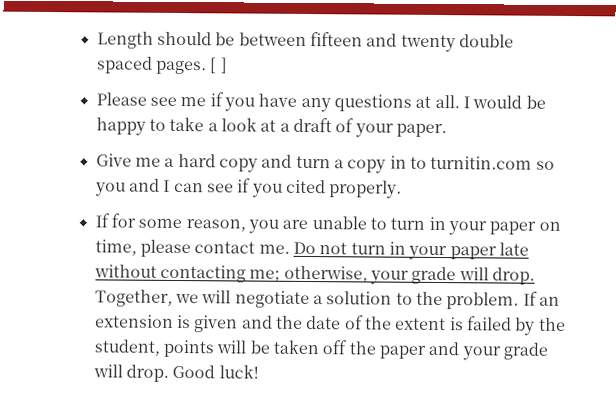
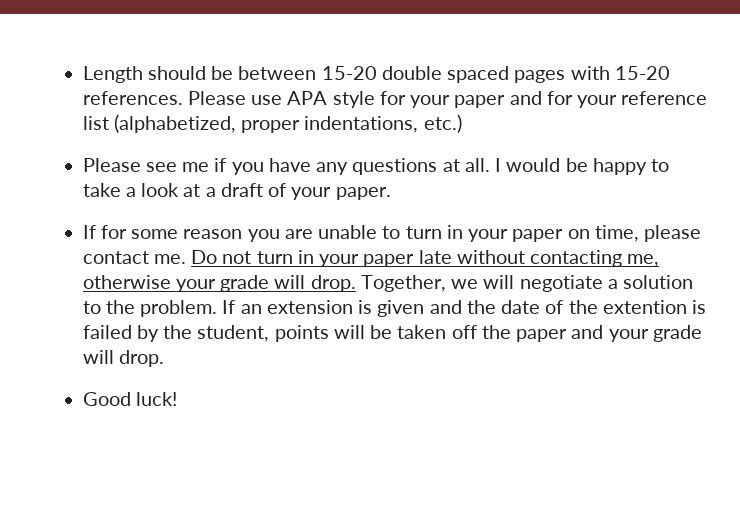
- Length should be between fifteen and twenty double spaced pages. [ ]
+ Length should be between 15-20 double spaced pages with 15-20 references. Please use APA style for your paper and for your reference list (alphabetized, proper indentations, etc.)
- Give me a hard copy and turn a copy in to turnitin.com so you and I can see if you cited properly.
- If for some reason, you are unable to turn in your paper on time, please contact me.
+ If for some reason you are unable to turn in your paper on time, please contact me.
- Do not turn in your paper late without contacting me; otherwise, your grade will drop.
+ Do not turn in your paper late without contacting me, otherwise your grade will drop.
- If an extension is given and the date of the extent is failed by the student, points will be taken off the paper and your grade will drop. Good luck!
+ If an extension is given and the date of the extention is failed by the student, points will be taken off the paper and your grade will drop.
+ Good luck!

